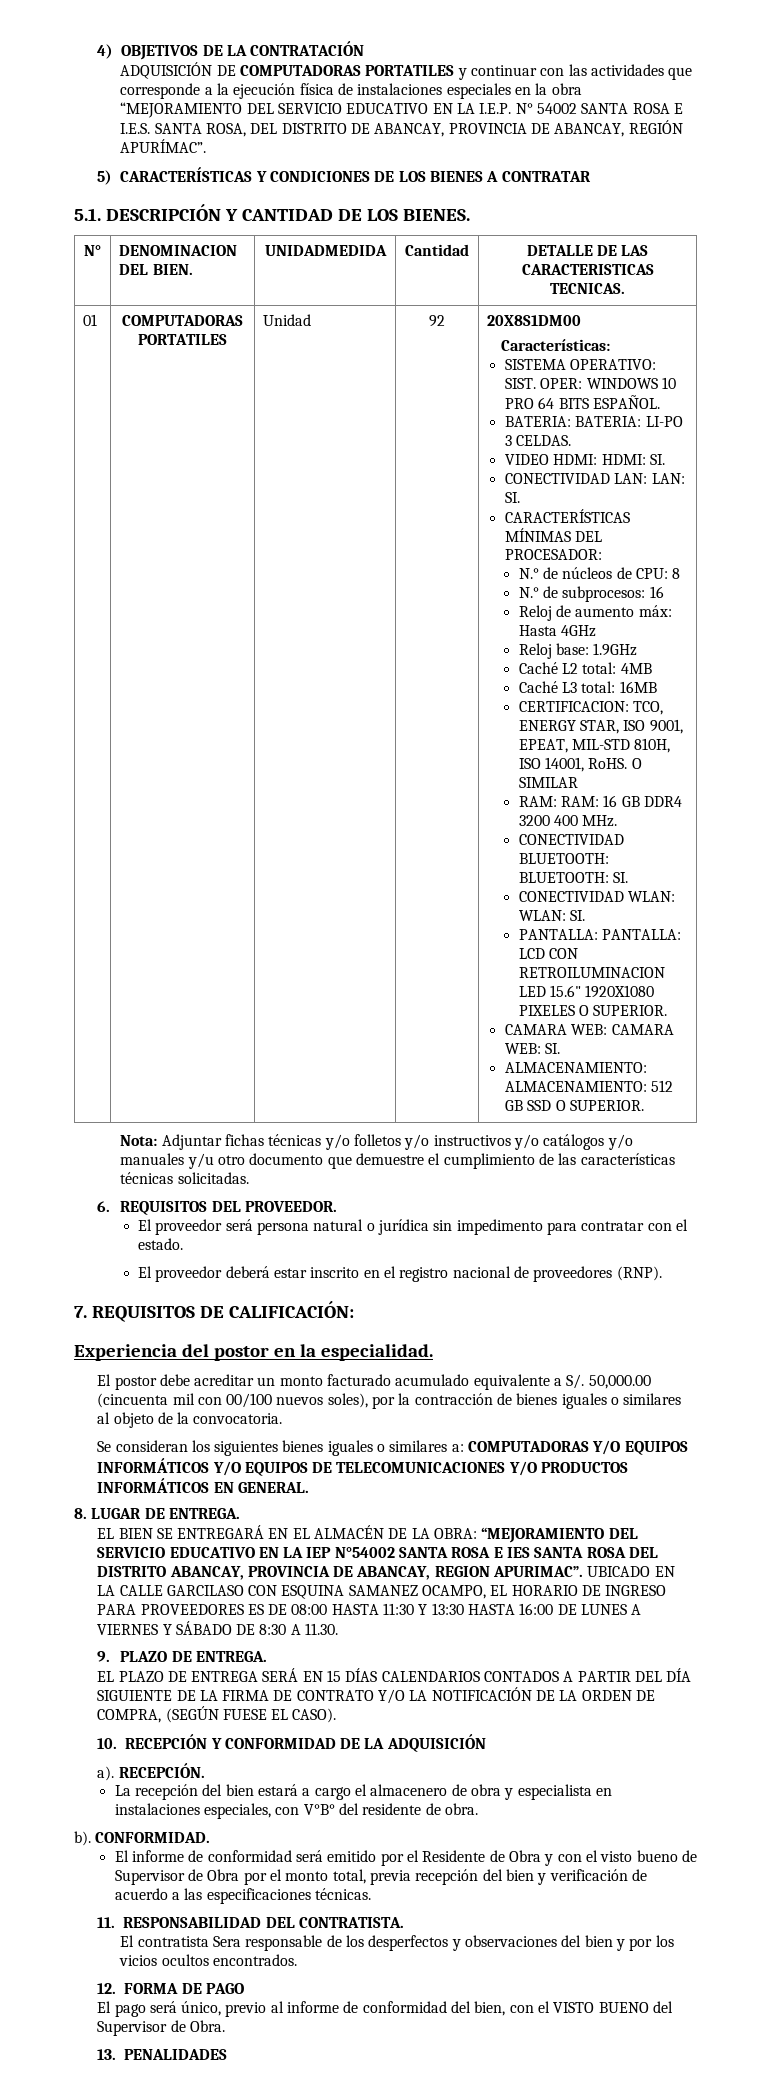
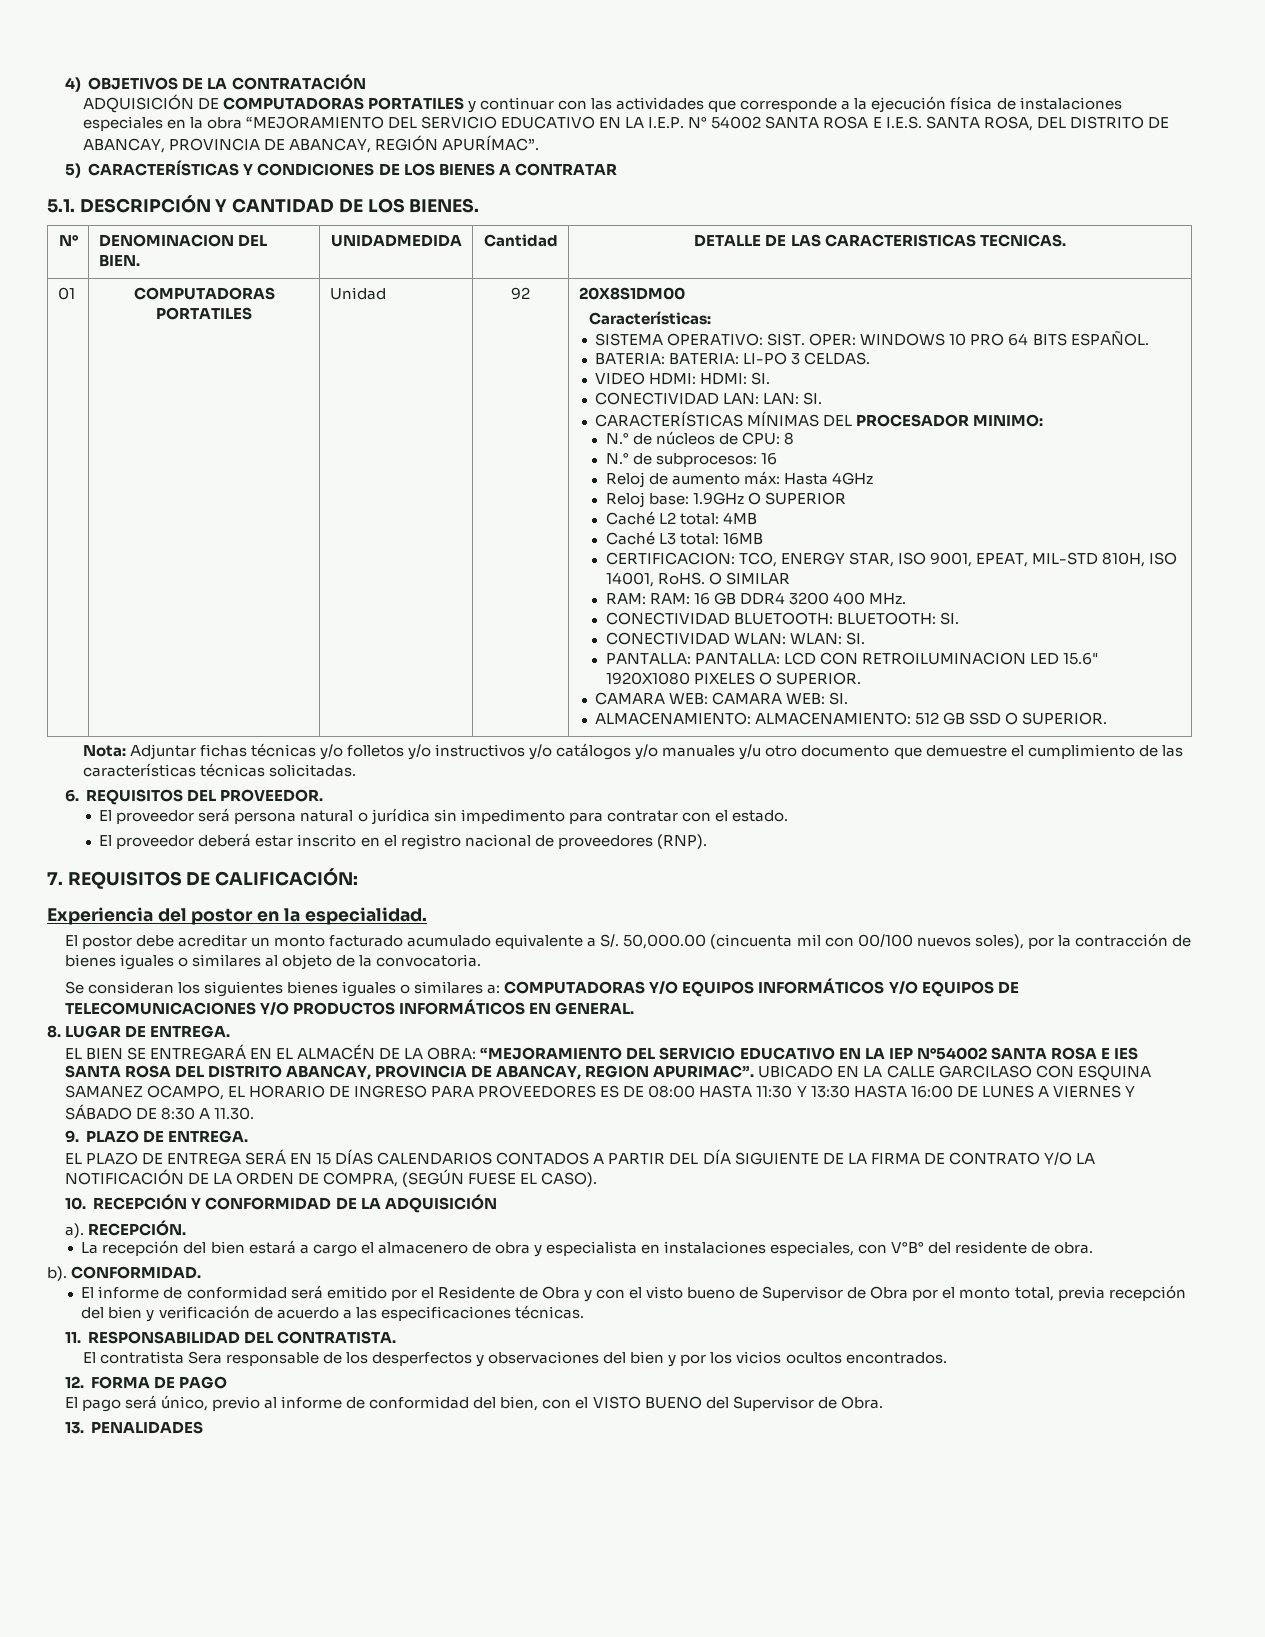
- CARACTERÍSTICAS MÍNIMAS DEL PROCESADOR:
+ CARACTERÍSTICAS MÍNIMAS DEL PROCESADOR MINIMO:
- Reloj base: 1.9GHz
+ Reloj base: 1.9GHz O SUPERIOR

